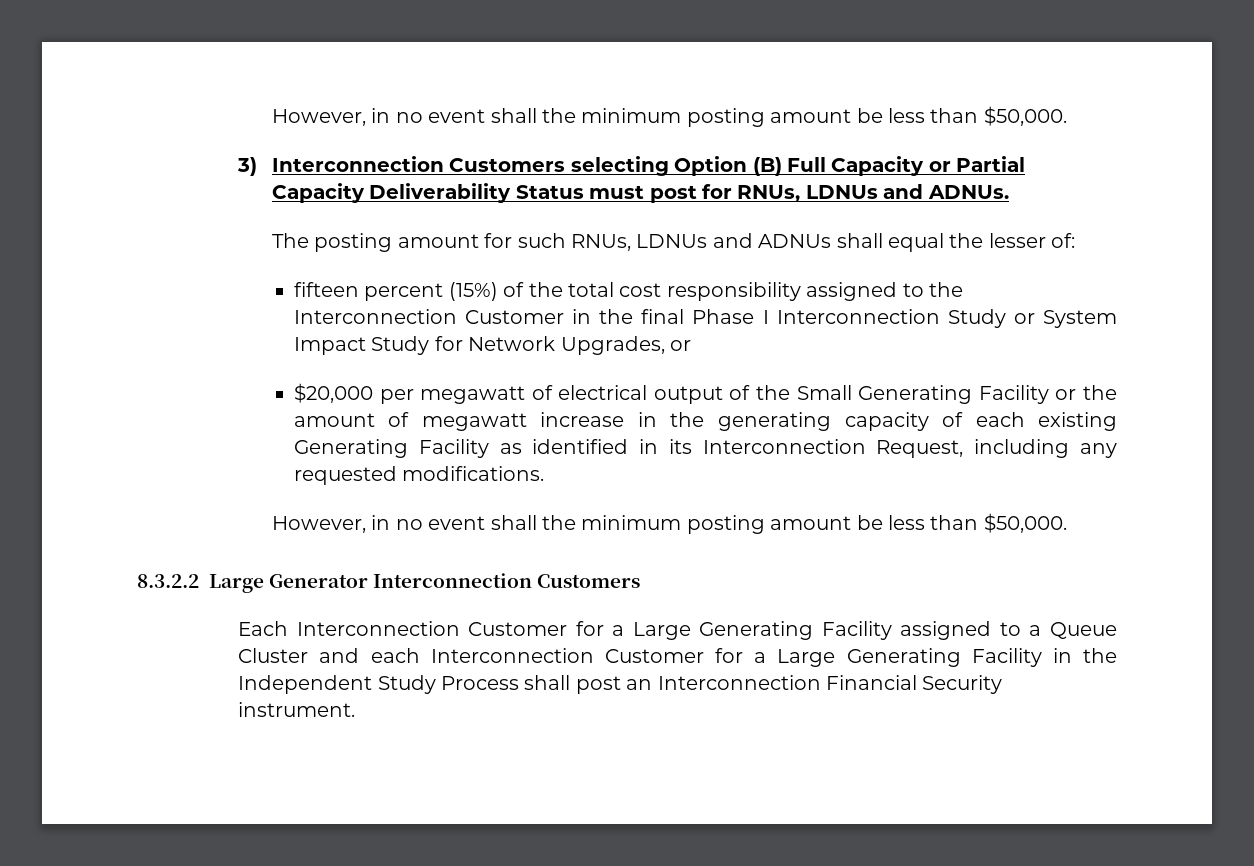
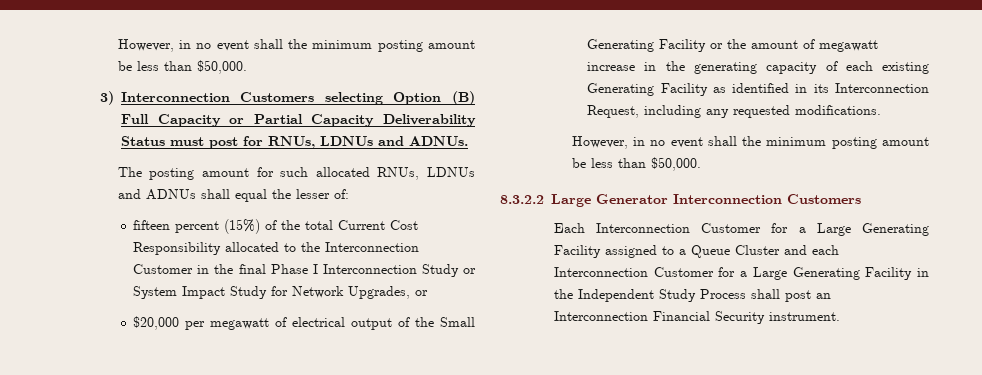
- The posting amount for such RNUs, LDNUs and ADNUs shall equal the lesser of:
+ The posting amount for such allocated RNUs, LDNUs and ADNUs shall equal the lesser of:
- fifteen percent (15%) of the total cost responsibility assigned to the Interconnection Customer in the final Phase I Interconnection Study or System Impact Study for Network Upgrades, or
+ fifteen percent (15%) of the total Current Cost Responsibility allocated to the Interconnection Customer in the final Phase I Interconnection Study or System Impact Study for Network Upgrades, or

